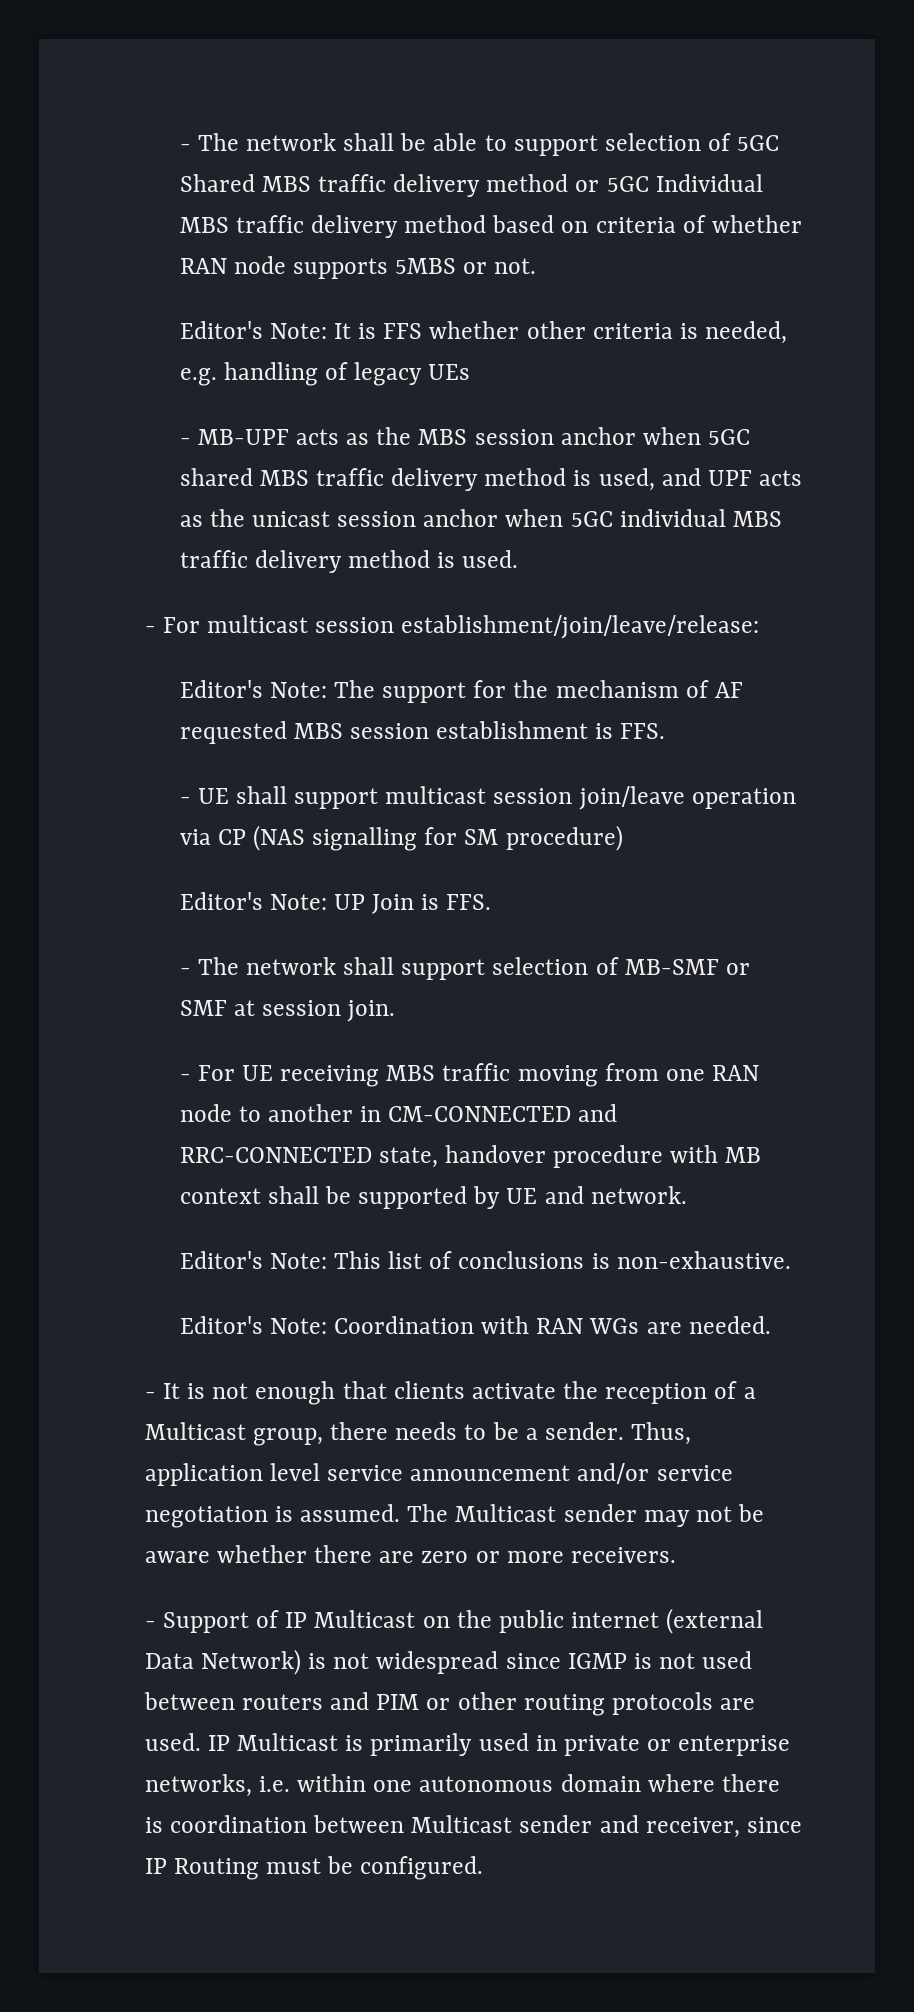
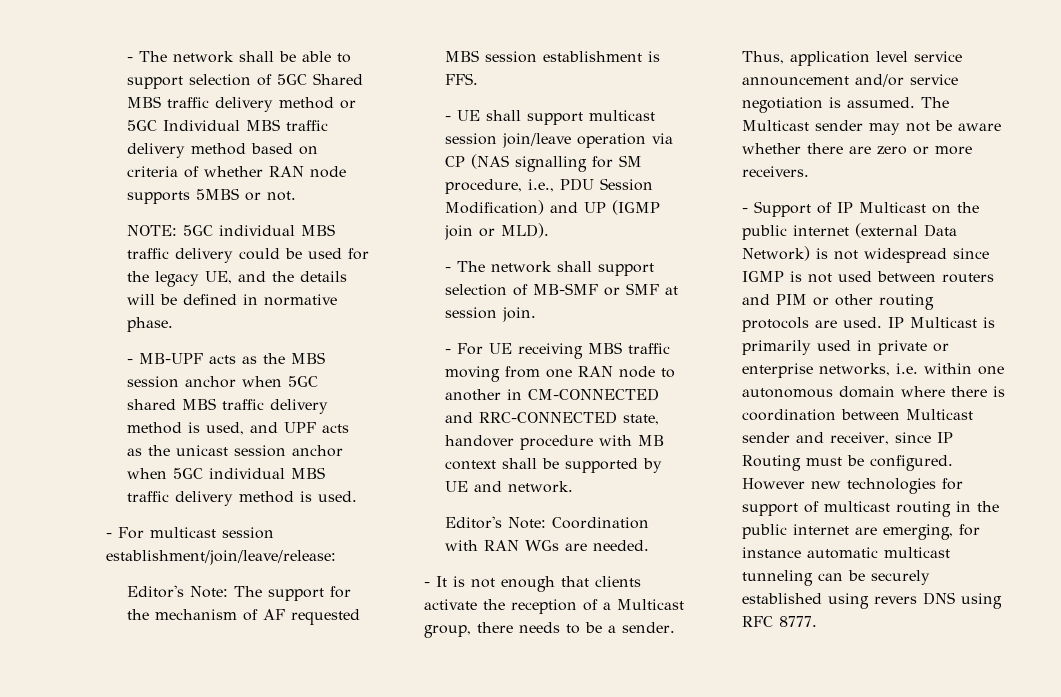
- Editor's Note: It is FFS whether other criteria is needed, e.g. handling of legacy UEs
+ NOTE: 5GC individual MBS traffic delivery could be used for the legacy UE, and the details will be defined in normative phase.
- - UE shall support multicast session join/leave operation via CP (NAS signalling for SM procedure)
- Editor's Note: UP Join is FFS.
+ - UE shall support multicast session join/leave operation via CP (NAS signalling for SM procedure, i.e., PDU Session Modification) and UP (IGMP join or MLD).
- Editor's Note: This list of conclusions is non-exhaustive.
+ However new technologies for support of multicast routing in the public internet are emerging, for instance automatic multicast tunneling can be securely established using revers DNS using RFC 8777.

